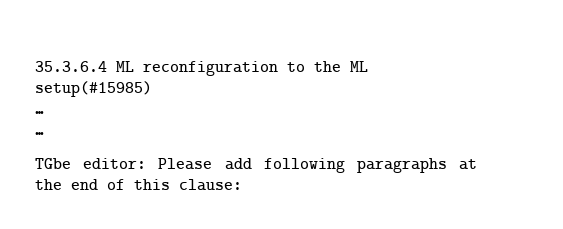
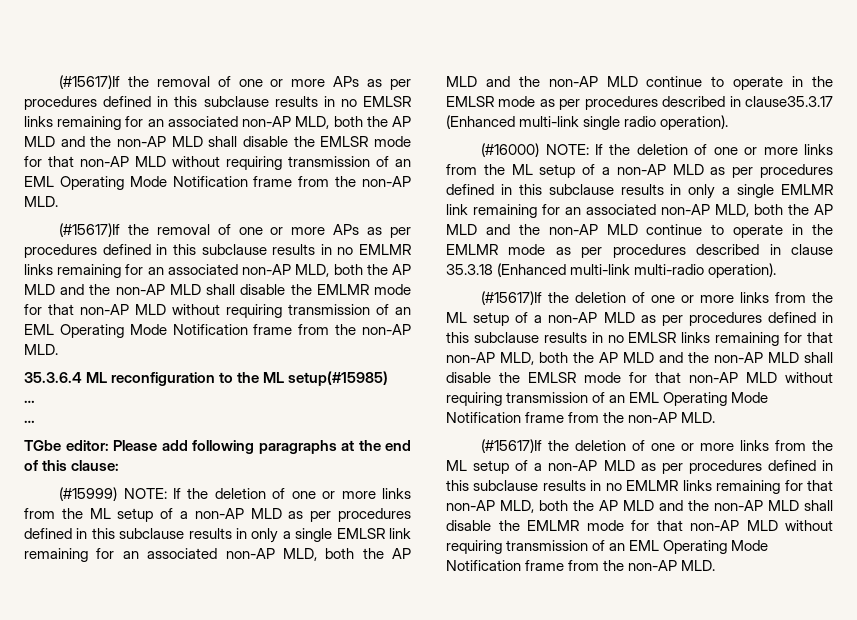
+ (#15617)If the removal of one or more APs as per procedures defined in this subclause results in no EMLSR links remaining for an associated non-AP MLD, both the AP MLD and the non-AP MLD shall disable the EMLSR mode for that non-AP MLD without requiring transmission of an EML Operating Mode Notification frame from the non-AP MLD.
+ (#15617)If the removal of one or more APs as per procedures defined in this subclause results in no EMLMR links remaining for an associated non-AP MLD, both the AP MLD and the non-AP MLD shall disable the EMLMR mode for that non-AP MLD without requiring transmission of an EML Operating Mode Notification frame from the non-AP MLD.
+ (#15999) NOTE: If the deletion of one or more links from the ML setup of a non-AP MLD as per procedures defined in this subclause results in only a single EMLSR link remaining for an associated non-AP MLD, both the AP MLD and the non-AP MLD continue to operate in the EMLSR mode as per procedures described in clause35.3.17 (Enhanced multi-link single radio operation).
+ (#16000) NOTE: If the deletion of one or more links from the ML setup of a non-AP MLD as per procedures defined in this subclause results in only a single EMLMR link remaining for an associated non-AP MLD, both the AP MLD and the non-AP MLD continue to operate in the EMLMR mode as per procedures described in clause 35.3.18 (Enhanced multi-link multi-radio operation).
+ (#15617)If the deletion of one or more links from the ML setup of a non-AP MLD as per procedures defined in this subclause results in no EMLSR links remaining for that non-AP MLD, both the AP MLD and the non-AP MLD shall disable the EMLSR mode for that non-AP MLD without requiring transmission of an EML Operating Mode Notification frame from the non-AP MLD.
+ (#15617)If the deletion of one or more links from the ML setup of a non-AP MLD as per procedures defined in this subclause results in no EMLMR links remaining for that non-AP MLD, both the AP MLD and the non-AP MLD shall disable the EMLMR mode for that non-AP MLD without requiring transmission of an EML Operating Mode Notification frame from the non-AP MLD.

